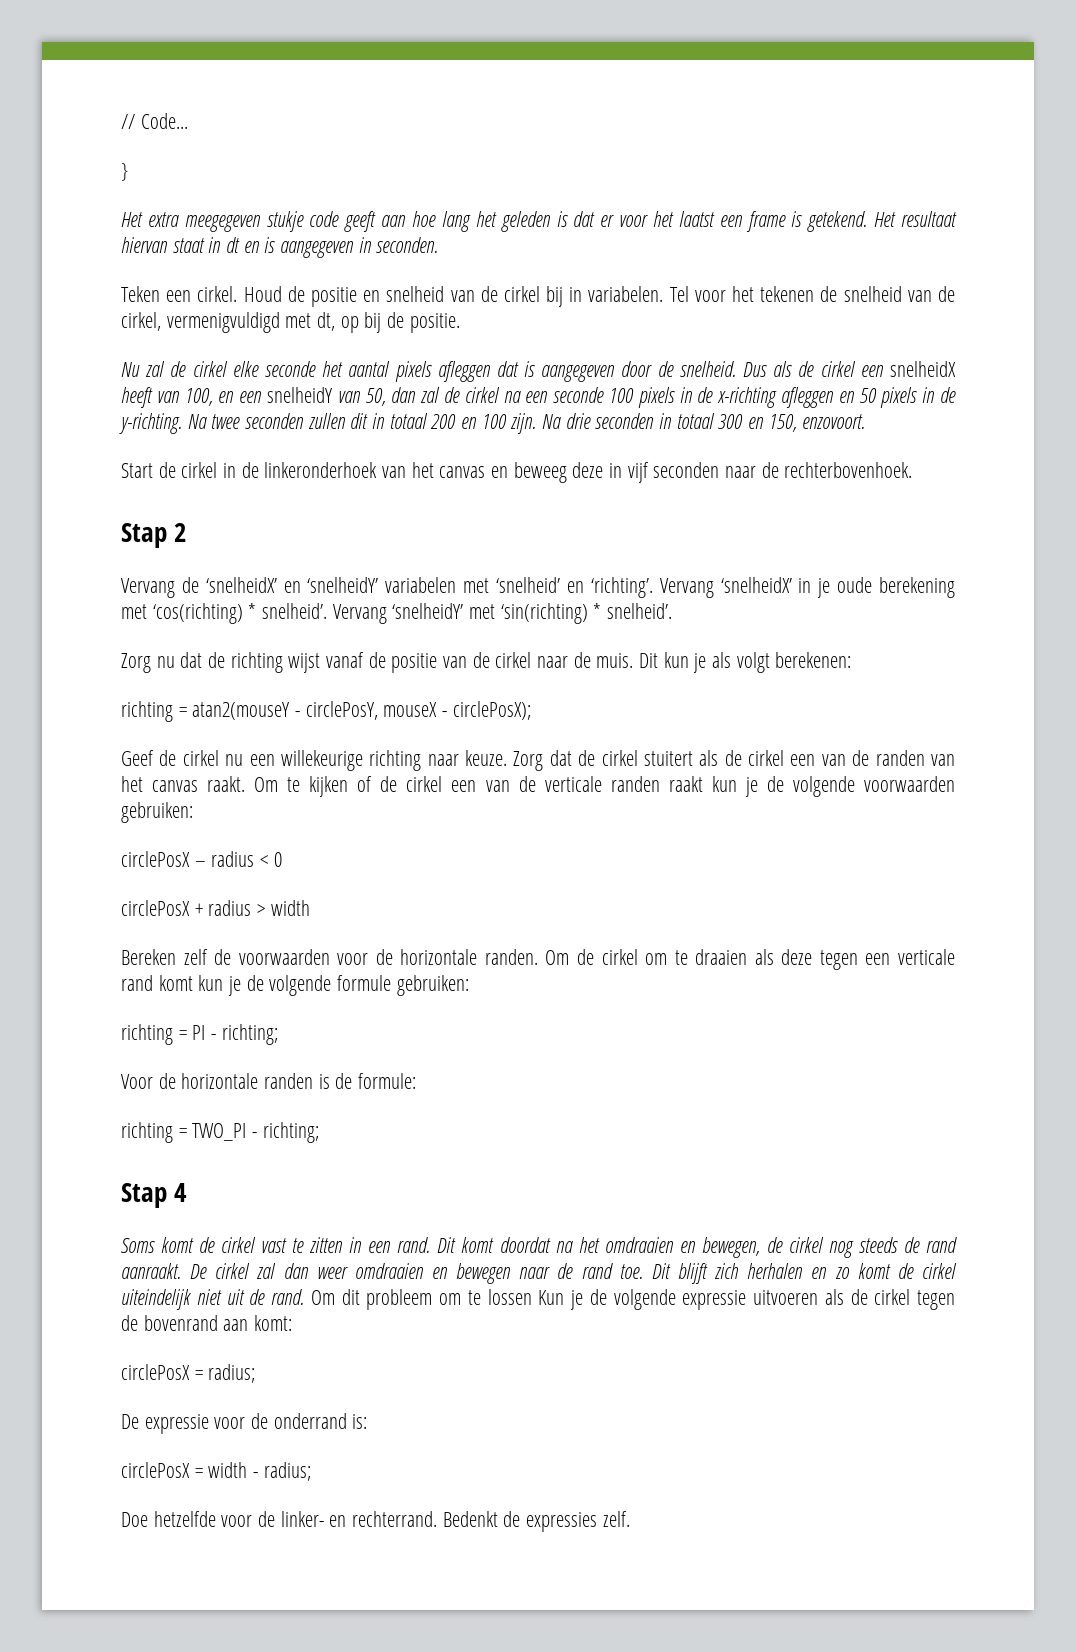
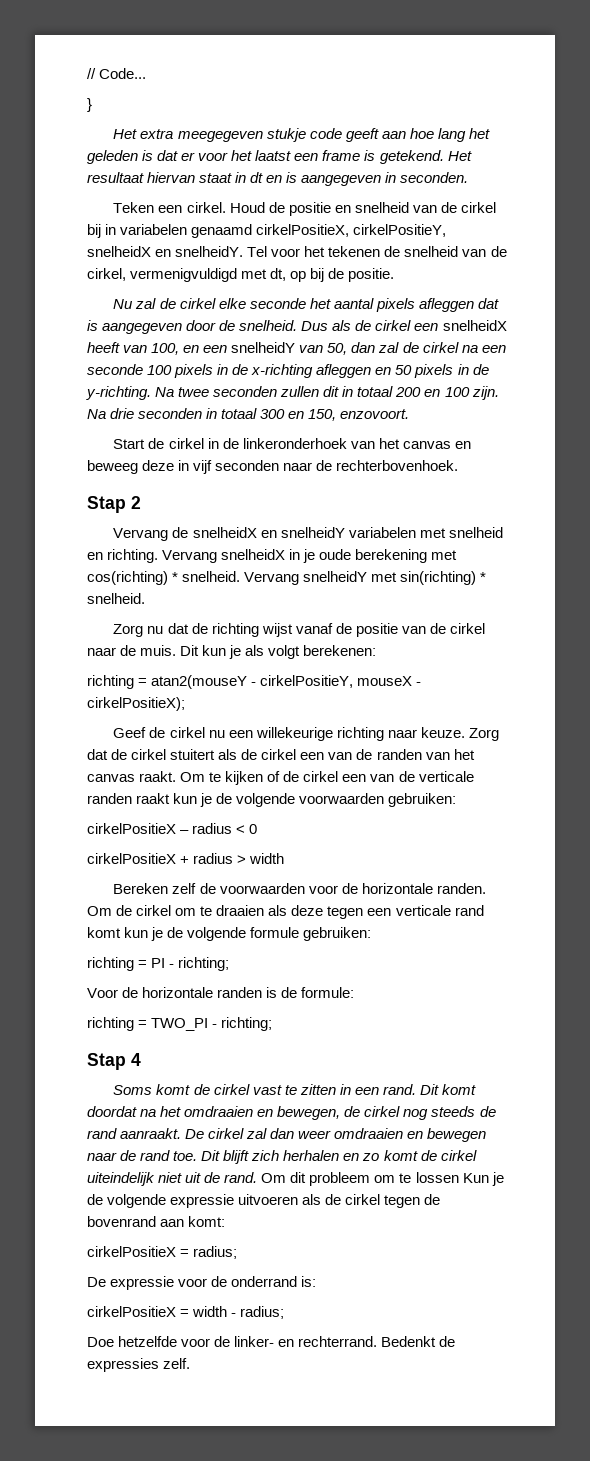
- Houd de positie en snelheid van de cirkel bij in variabelen.
+ Houd de positie en snelheid van de cirkel bij in variabelen genaamd cirkelPositieX, cirkelPositieY, snelheidX en snelheidY.
- Vervang de ‘snelheidX’ en ‘snelheidY’ variabelen met ‘snelheid’ en ‘richting’. Vervang ‘snelheidX’ in je oude berekening met ‘cos(richting) * snelheid’. Vervang ‘snelheidY’ met ‘sin(richting) * snelheid’.
+ Vervang de snelheidX en snelheidY variabelen met snelheid en richting. Vervang snelheidX in je oude berekening met cos(richting) * snelheid. Vervang snelheidY met sin(richting) * snelheid.
- richting = atan2(mouseY - circlePosY, mouseX - circlePosX);
+ richting = atan2(mouseY - cirkelPositieY, mouseX - cirkelPositieX);
- circlePosX – radius < 0
+ cirkelPositieX – radius < 0
- circlePosX + radius > width
+ cirkelPositieX + radius > width
- circlePosX = radius;
+ cirkelPositieX = radius;
- circlePosX = width - radius;
+ cirkelPositieX = width - radius;

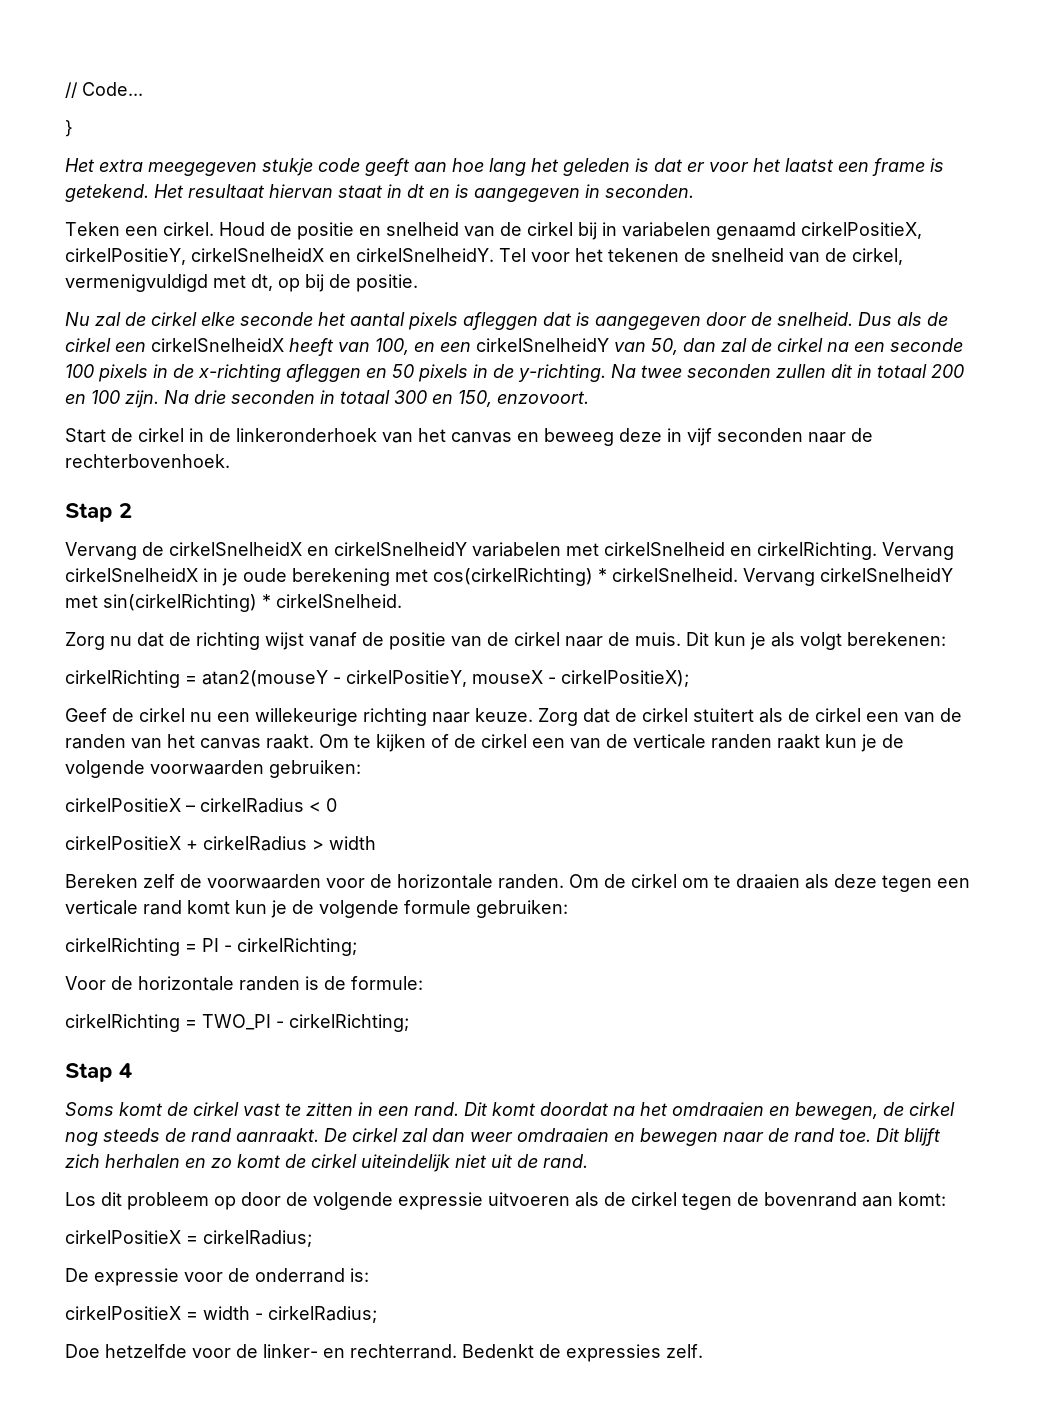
- Houd de positie en snelheid van de cirkel bij in variabelen genaamd cirkelPositieX, cirkelPositieY, snelheidX en snelheidY.
+ Houd de positie en snelheid van de cirkel bij in variabelen genaamd cirkelPositieX, cirkelPositieY, cirkelSnelheidX en cirkelSnelheidY.
- Dus als de cirkel een snelheidX heeft van 100, en een snelheidY van 50, dan zal de cirkel na een seconde 100 pixels in de x-richting afleggen en 50 pixels in de y-richting.
+ Dus als de cirkel een cirkelSnelheidX heeft van 100, en een cirkelSnelheidY van 50, dan zal de cirkel na een seconde 100 pixels in de x-richting afleggen en 50 pixels in de y-richting.
- Vervang de snelheidX en snelheidY variabelen met snelheid en richting. Vervang snelheidX in je oude berekening met cos(richting) * snelheid. Vervang snelheidY met sin(richting) * snelheid.
+ Vervang de cirkelSnelheidX en cirkelSnelheidY variabelen met cirkelSnelheid en cirkelRichting. Vervang cirkelSnelheidX in je oude berekening met cos(cirkelRichting) * cirkelSnelheid. Vervang cirkelSnelheidY met sin(cirkelRichting) * cirkelSnelheid.
- richting = atan2(mouseY - cirkelPositieY, mouseX - cirkelPositieX);
+ cirkelRichting = atan2(mouseY - cirkelPositieY, mouseX - cirkelPositieX);
- cirkelPositieX – radius < 0
+ cirkelPositieX – cirkelRadius < 0
- cirkelPositieX + radius > width
+ cirkelPositieX + cirkelRadius > width
- richting = PI - richting;
+ cirkelRichting = PI - cirkelRichting;
- richting = TWO_PI - richting;
+ cirkelRichting = TWO_PI - cirkelRichting;
- Dit blijft zich herhalen en zo komt de cirkel uiteindelijk niet uit de rand. Om dit probleem om te lossen Kun je de volgende expressie uitvoeren als de cirkel tegen de bovenrand aan komt:
+ Dit blijft zich herhalen en zo komt de cirkel uiteindelijk niet uit de rand.
+ Los dit probleem op door de volgende expressie uitvoeren als de cirkel tegen de bovenrand aan komt:
- cirkelPositieX = radius;
+ cirkelPositieX = cirkelRadius;
- cirkelPositieX = width - radius;
+ cirkelPositieX = width - cirkelRadius;

